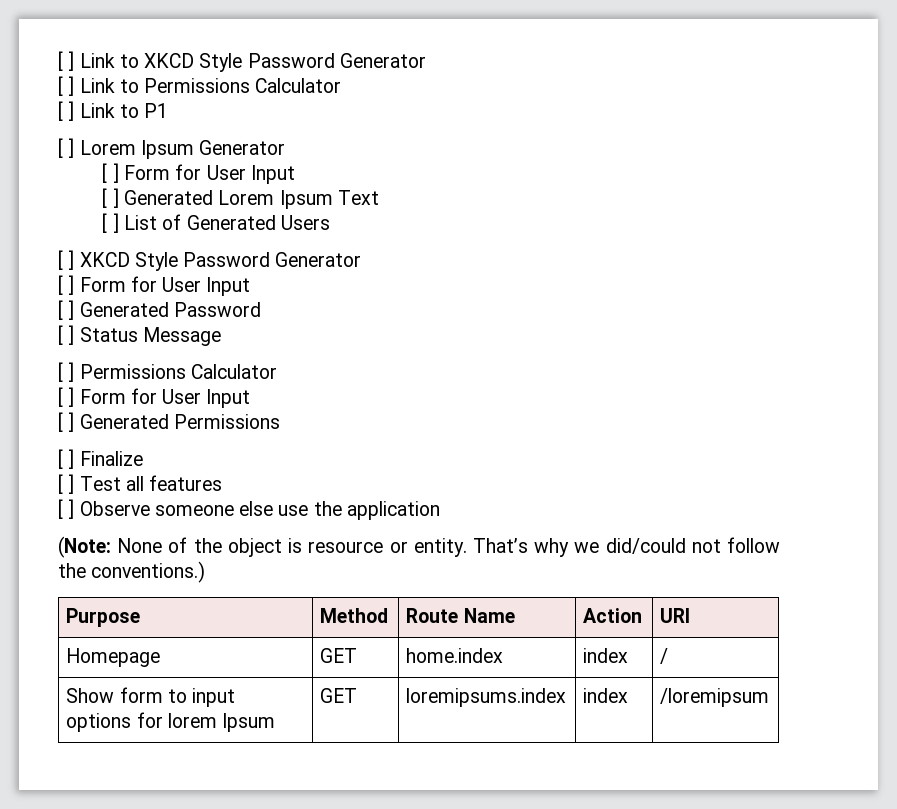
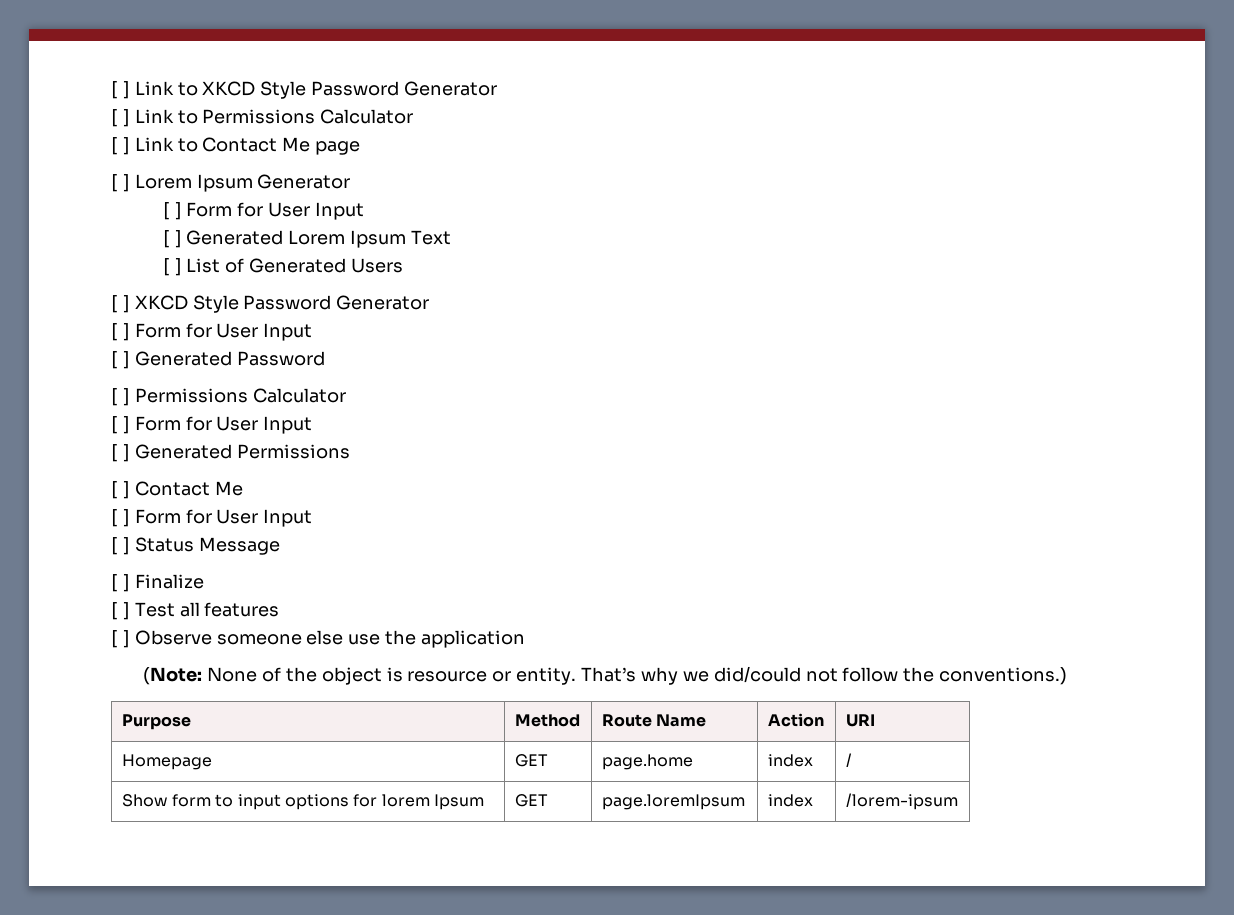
- [ ] Link to P1
+ [ ] Link to Contact Me page
- [ ] Status Message
+ [ ] Contact Me
+ [ ] Form for User Input
+ [ ] Status Message
- Homepage | GET | home.index | index | /
+ Homepage | GET | page.home | index | /
- Show form to input options for lorem Ipsum | GET | loremipsums.index | index | /loremipsum
+ Show form to input options for lorem Ipsum | GET | page.loremIpsum | index | /lorem-ipsum

